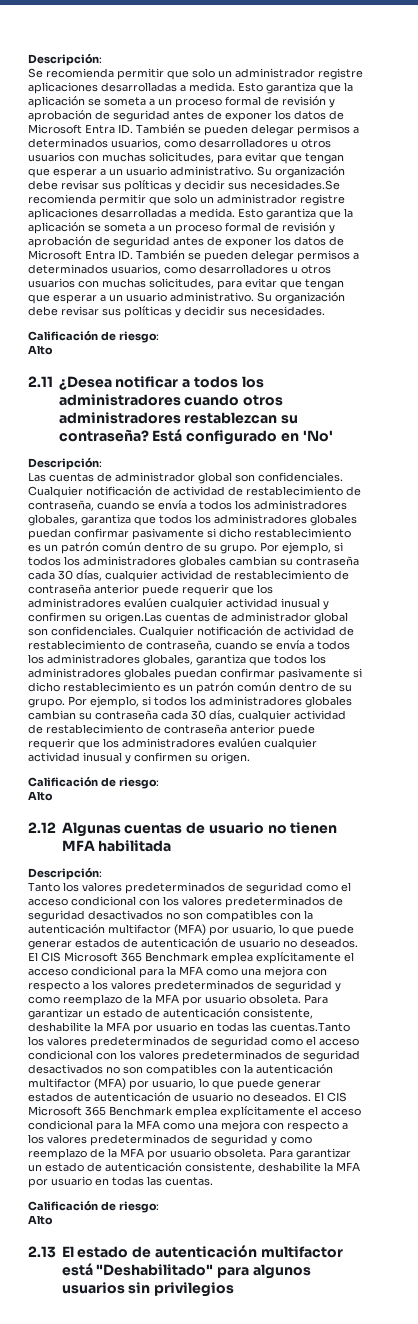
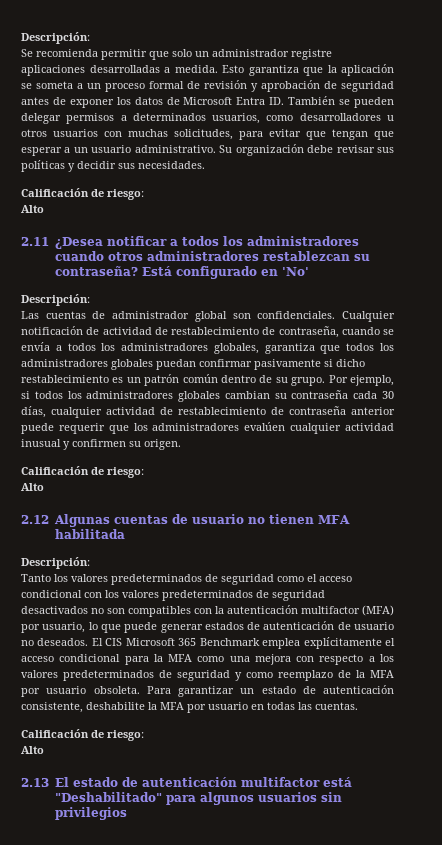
- Su organización debe revisar sus políticas y decidir sus necesidades.Se recomienda permitir que solo un administrador registre aplicaciones desarrolladas a medida. Esto garantiza que la aplicación se someta a un proceso formal de revisión y aprobación de seguridad antes de exponer los datos de Microsoft Entra ID. También se pueden delegar permisos a determinados usuarios, como desarrolladores u otros usuarios con muchas solicitudes, para evitar que tengan que esperar a un usuario administrativo. Su organización debe revisar sus políticas y decidir sus necesidades.
+ Su organización debe revisar sus políticas y decidir sus necesidades.
- Por ejemplo, si todos los administradores globales cambian su contraseña cada 30 días, cualquier actividad de restablecimiento de contraseña anterior puede requerir que los administradores evalúen cualquier actividad inusual y confirmen su origen.Las cuentas de administrador global son confidenciales. Cualquier notificación de actividad de restablecimiento de contraseña, cuando se envía a todos los administradores globales, garantiza que todos los administradores globales puedan confirmar pasivamente si dicho restablecimiento es un patrón común dentro de su grupo. Por ejemplo, si todos los administradores globales cambian su contraseña cada 30 días, cualquier actividad de restablecimiento de contraseña anterior puede requerir que los administradores evalúen cualquier actividad inusual y confirmen su origen.
+ Por ejemplo, si todos los administradores globales cambian su contraseña cada 30 días, cualquier actividad de restablecimiento de contraseña anterior puede requerir que los administradores evalúen cualquier actividad inusual y confirmen su origen.
- Para garantizar un estado de autenticación consistente, deshabilite la MFA por usuario en todas las cuentas.Tanto los valores predeterminados de seguridad como el acceso condicional con los valores predeterminados de seguridad desactivados no son compatibles con la autenticación multifactor (MFA) por usuario, lo que puede generar estados de autenticación de usuario no deseados. El CIS Microsoft 365 Benchmark emplea explícitamente el acceso condicional para la MFA como una mejora con respecto a los valores predeterminados de seguridad y como reemplazo de la MFA por usuario obsoleta. Para garantizar un estado de autenticación consistente, deshabilite la MFA por usuario en todas las cuentas.
+ Para garantizar un estado de autenticación consistente, deshabilite la MFA por usuario en todas las cuentas.

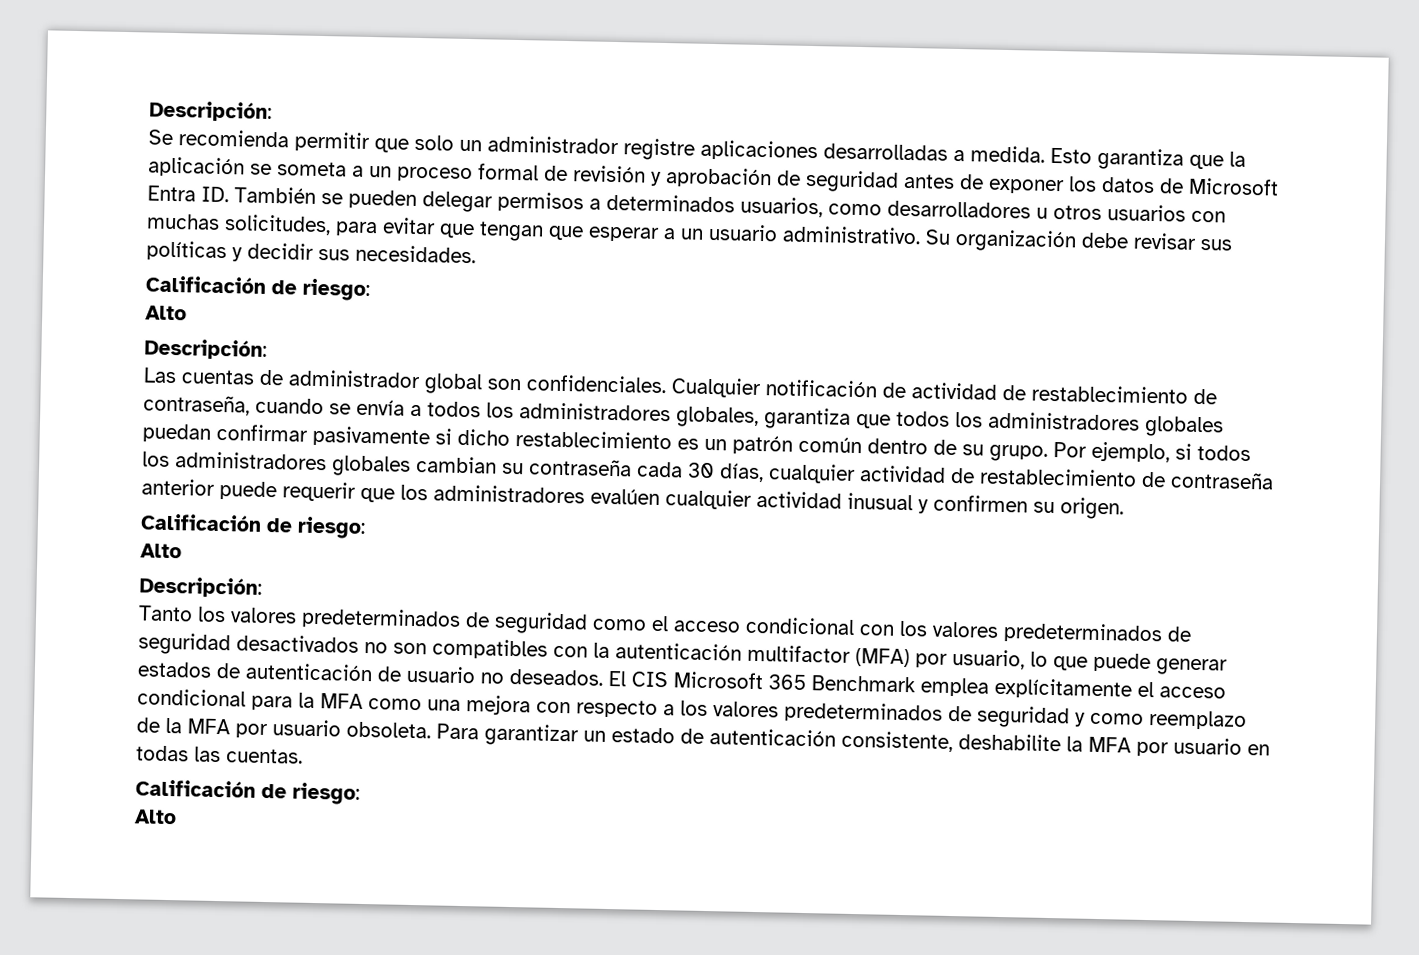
- 2.11 ¿Desea notificar a todos los administradores cuando otros administradores restablezcan su contraseña? Está configurado en 'No'
- 2.12 Algunas cuentas de usuario no tienen MFA habilitada
- 2.13 El estado de autenticación multifactor está "Deshabilitado" para algunos usuarios sin privilegios

